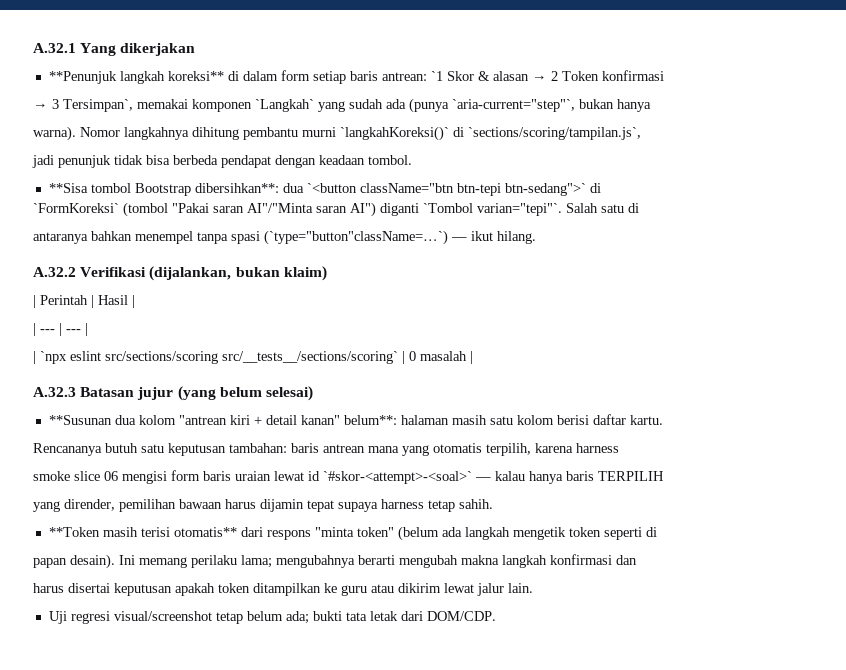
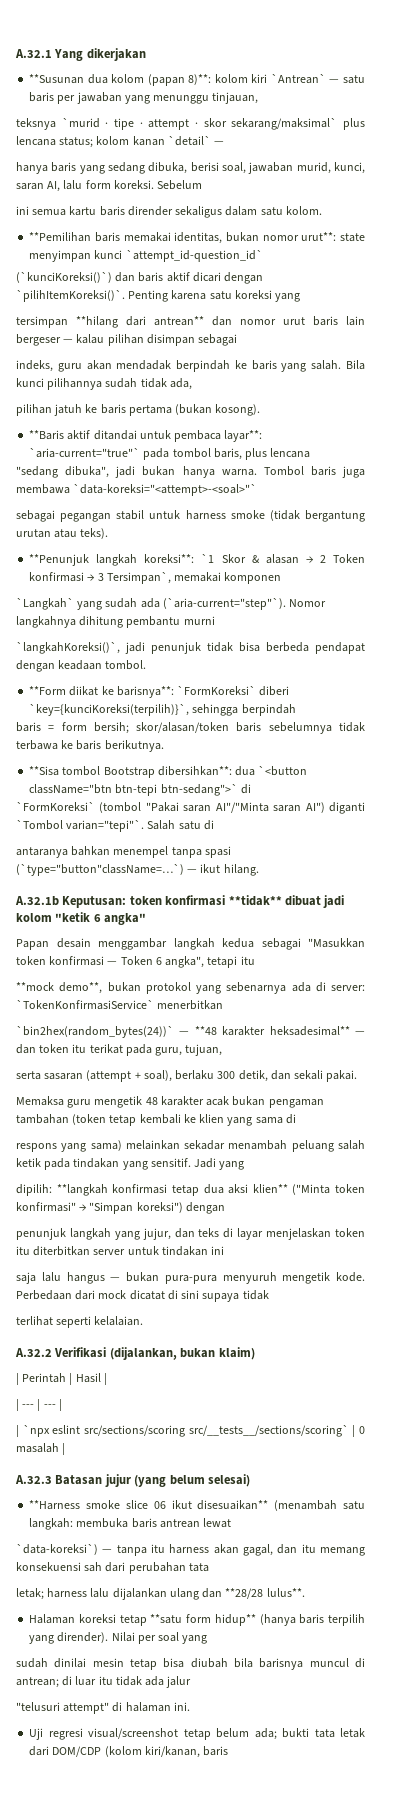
- **Penunjuk langkah koreksi** di dalam form setiap baris antrean: `1 Skor & alasan → 2 Token konfirmasi
- → 3 Tersimpan`, memakai komponen `Langkah` yang sudah ada (punya `aria-current="step"`, bukan hanya
- warna).
+ **Susunan dua kolom (papan 8)**: kolom kiri `Antrean` — satu baris per jawaban yang menunggu tinjauan,
+ teksnya `murid · tipe · attempt · skor sekarang/maksimal` plus lencana status; kolom kanan `detail` —
+ hanya baris yang sedang dibuka, berisi soal, jawaban murid, kunci, saran AI, lalu form koreksi. Sebelum
+ ini semua kartu baris dirender sekaligus dalam satu kolom.
+ **Pemilihan baris memakai identitas, bukan nomor urut**: state menyimpan kunci `attempt_id-question_id`
+ (`kunciKoreksi()`) dan baris aktif dicari dengan `pilihItemKoreksi()`. Penting karena satu koreksi yang
+ tersimpan **hilang dari antrean** dan nomor urut baris lain bergeser — kalau pilihan disimpan sebagai
+ indeks, guru akan mendadak berpindah ke baris yang salah. Bila kunci pilihannya sudah tidak ada,
+ pilihan jatuh ke baris pertama (bukan kosong).
+ **Baris aktif ditandai untuk pembaca layar**: `aria-current="true"` pada tombol baris, plus lencana
+ "sedang dibuka", jadi bukan hanya warna. Tombol baris juga membawa `data-koreksi="<attempt>-<soal>"`
+ sebagai pegangan stabil untuk harness smoke (tidak bergantung urutan atau teks).
+ **Penunjuk langkah koreksi**: `1 Skor & alasan → 2 Token konfirmasi → 3 Tersimpan`, memakai komponen
+ `Langkah` yang sudah ada (`aria-current="step"`).
- Nomor langkahnya dihitung pembantu murni `langkahKoreksi()` di `sections/scoring/tampilan.js`,
- jadi penunjuk tidak bisa berbeda pendapat dengan keadaan tombol.
+ Nomor langkahnya dihitung pembantu murni
+ `langkahKoreksi()`, jadi penunjuk tidak bisa berbeda pendapat dengan keadaan tombol.
+ **Form diikat ke barisnya**: `FormKoreksi` diberi `key={kunciKoreksi(terpilih)}`, sehingga berpindah
+ baris = form bersih; skor/alasan/token baris sebelumnya tidak terbawa ke baris berikutnya.
+ A.32.1b Keputusan: token konfirmasi **tidak** dibuat jadi kolom "ketik 6 angka"
+ Papan desain menggambar langkah kedua sebagai "Masukkan token konfirmasi — Token 6 angka", tetapi itu
+ **mock demo**, bukan protokol yang sebenarnya ada di server: `TokenKonfirmasiService` menerbitkan
+ `bin2hex(random_bytes(24))` — **48 karakter heksadesimal** — dan token itu terikat pada guru, tujuan,
+ serta sasaran (attempt + soal), berlaku 300 detik, dan sekali pakai.
+ Memaksa guru mengetik 48 karakter acak bukan pengaman tambahan (token tetap kembali ke klien yang sama di
+ respons yang sama) melainkan sekadar menambah peluang salah ketik pada tindakan yang sensitif. Jadi yang
+ dipilih: **langkah konfirmasi tetap dua aksi klien** ("Minta token konfirmasi" → "Simpan koreksi") dengan
+ penunjuk langkah yang jujur, dan teks di layar menjelaskan token itu diterbitkan server untuk tindakan ini
+ saja lalu hangus — bukan pura-pura menyuruh mengetik kode. Perbedaan dari mock dicatat di sini supaya tidak
+ terlihat seperti kelalaian.
- **Susunan dua kolom "antrean kiri + detail kanan" belum**: halaman masih satu kolom berisi daftar kartu.
- Rencananya butuh satu keputusan tambahan: baris antrean mana yang otomatis terpilih, karena harness
- smoke slice 06 mengisi form baris uraian lewat id `#skor-<attempt>-<soal>` — kalau hanya baris TERPILIH
- yang dirender, pemilihan bawaan harus dijamin tepat supaya harness tetap sahih.
- **Token masih terisi otomatis** dari respons "minta token" (belum ada langkah mengetik token seperti di
- papan desain). Ini memang perilaku lama; mengubahnya berarti mengubah makna langkah konfirmasi dan
- harus disertai keputusan apakah token ditampilkan ke guru atau dikirim lewat jalur lain.
+ **Harness smoke slice 06 ikut disesuaikan** (menambah satu langkah: membuka baris antrean lewat
+ `data-koreksi`) — tanpa itu harness akan gagal, dan itu memang konsekuensi sah dari perubahan tata
+ letak; harness lalu dijalankan ulang dan **28/28 lulus**.
+ Halaman koreksi tetap **satu form hidup** (hanya baris terpilih yang dirender). Nilai per soal yang
+ sudah dinilai mesin tetap bisa diubah bila barisnya muncul di antrean; di luar itu tidak ada jalur
+ "telusuri attempt" di halaman ini.
- Uji regresi visual/screenshot tetap belum ada; bukti tata letak dari DOM/CDP.
+ Uji regresi visual/screenshot tetap belum ada; bukti tata letak dari DOM/CDP (kolom kiri/kanan, baris

